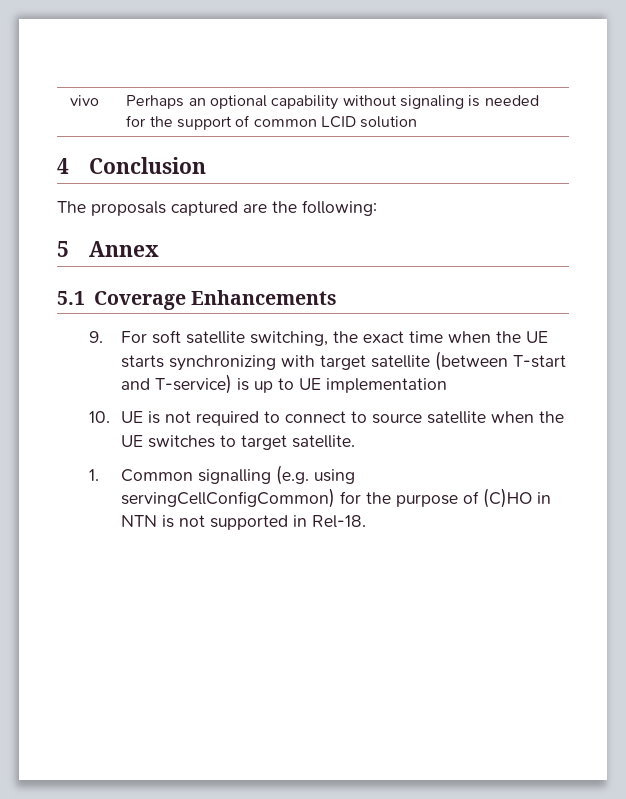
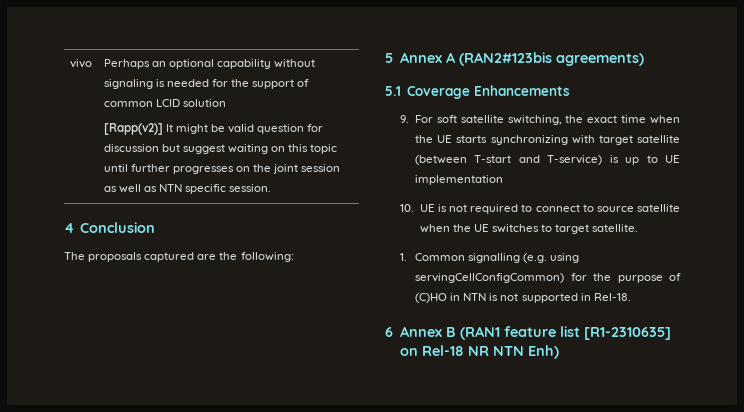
+ [Rapp(v2)] It might be valid question for discussion but suggest waiting on this topic until further progresses on the joint session as well as NTN specific session.
- 5 Annex
+ 5 Annex A (RAN2#123bis agreements)
+ 6 Annex B (RAN1 feature list [R1-2310635] on Rel-18 NR NTN Enh)

